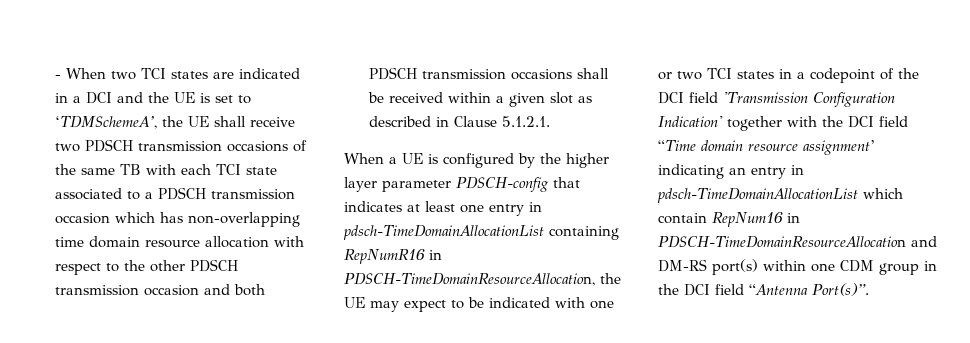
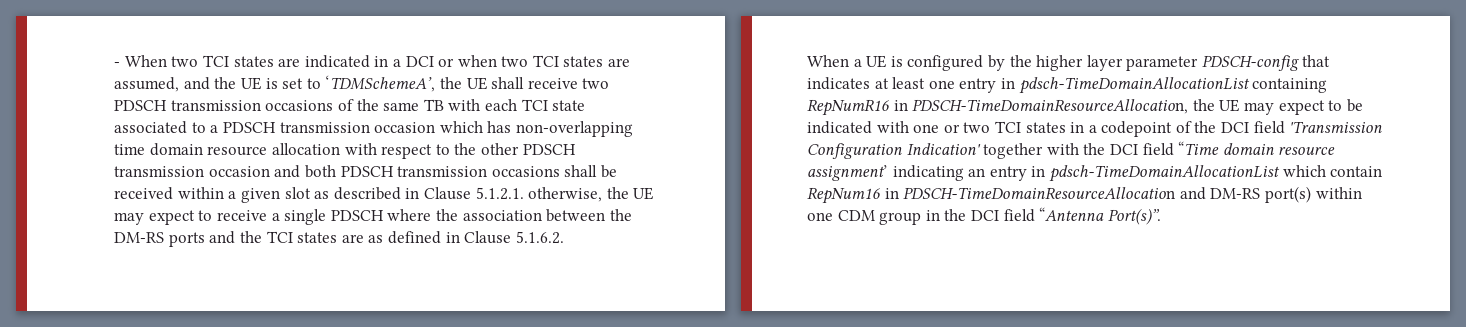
- - When two TCI states are indicated in a DCI and the UE is set to ‘TDMSchemeA’, the UE shall receive two PDSCH transmission occasions of the same TB with each TCI state associated to a PDSCH transmission occasion which has non-overlapping time domain resource allocation with respect to the other PDSCH transmission occasion and both PDSCH transmission occasions shall be received within a given slot as described in Clause 5.1.2.1.
+ - When two TCI states are indicated in a DCI or when two TCI states are assumed, and the UE is set to ‘TDMSchemeA’, the UE shall receive two PDSCH transmission occasions of the same TB with each TCI state associated to a PDSCH transmission occasion which has non-overlapping time domain resource allocation with respect to the other PDSCH transmission occasion and both PDSCH transmission occasions shall be received within a given slot as described in Clause 5.1.2.1. otherwise, the UE may expect to receive a single PDSCH where the association between the DM-RS ports and the TCI states are as defined in Clause 5.1.6.2.

